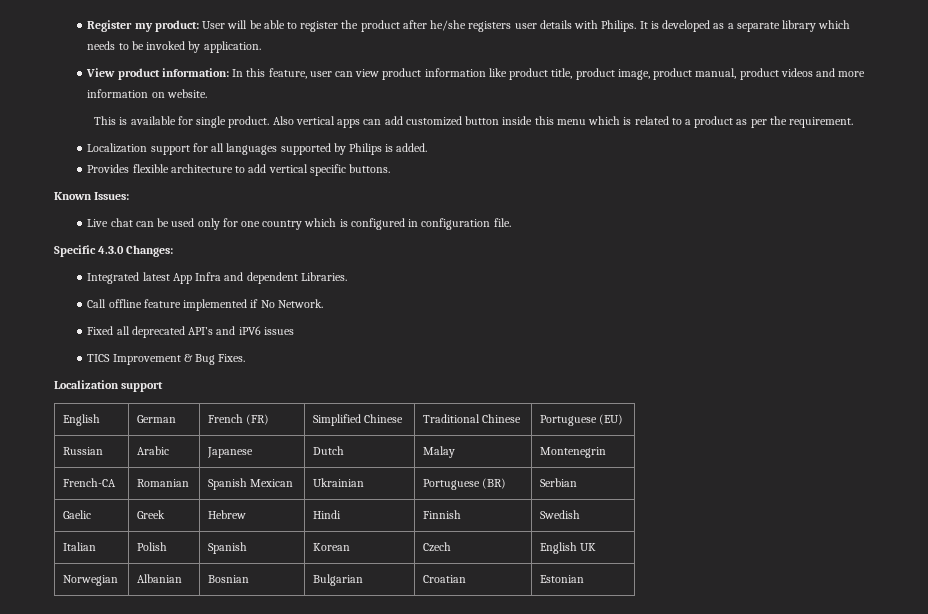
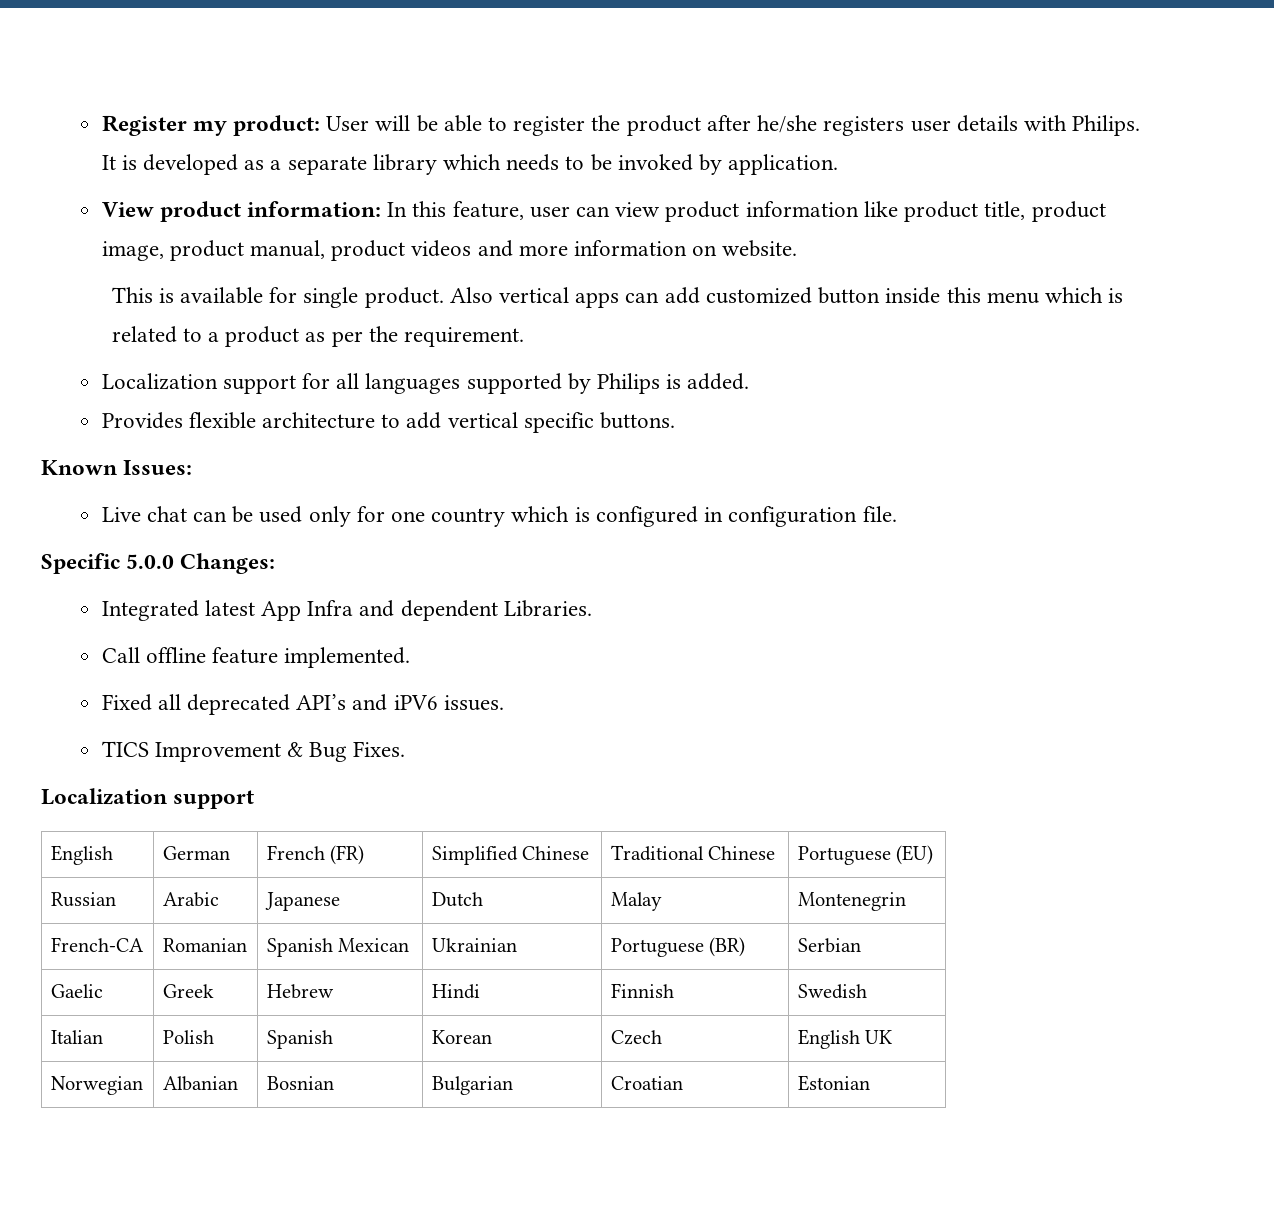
- Specific 4.3.0 Changes:
+ Specific 5.0.0 Changes:
- Call offline feature implemented if No Network.
+ Call offline feature implemented.
- Fixed all deprecated API’s and iPV6 issues
+ Fixed all deprecated API’s and iPV6 issues.

